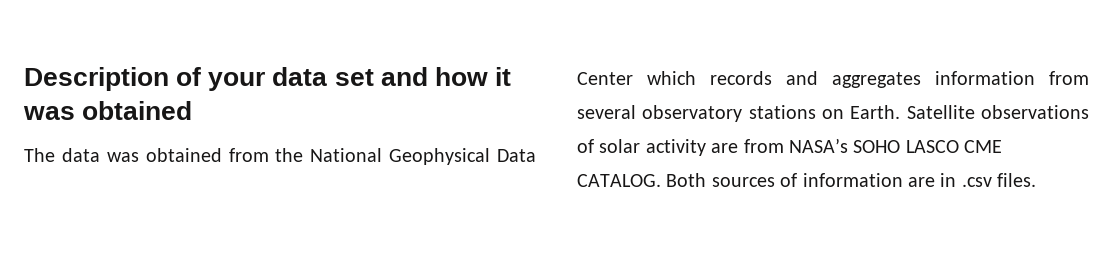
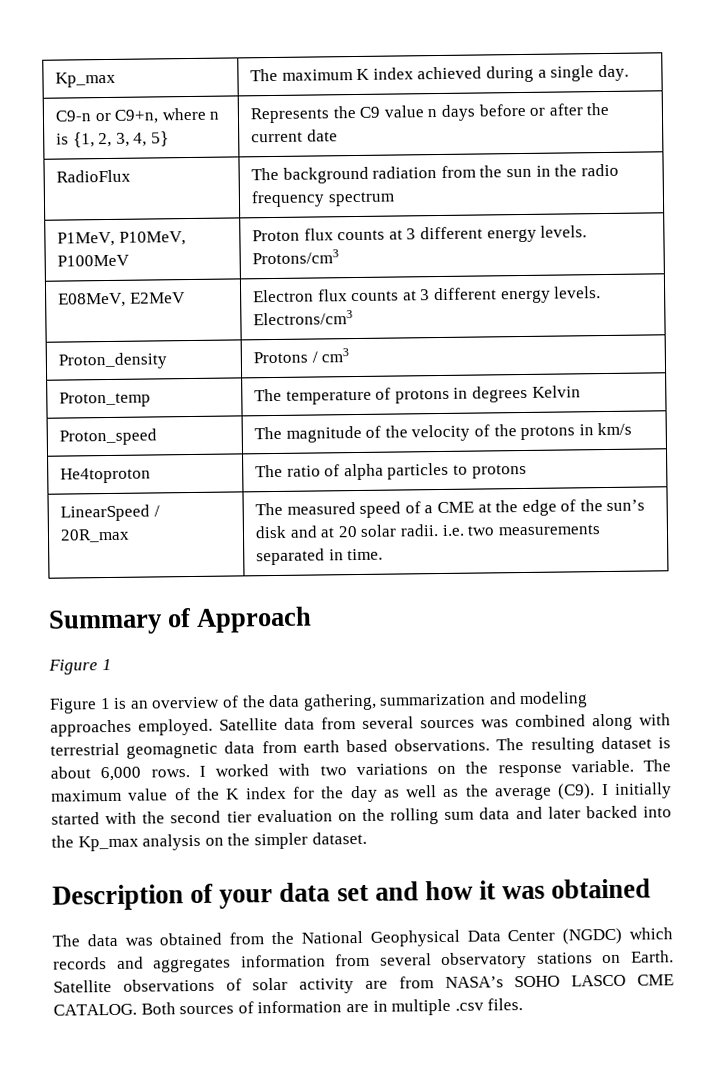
+ Kp_max | The maximum K index achieved during a single day.
+ C9-n or C9+n, where n is {1, 2, 3, 4, 5} | Represents the C9 value n days before or after the current date
+ RadioFlux | The background radiation from the sun in the radio frequency spectrum
+ P1MeV, P10MeV, P100MeV | Proton flux counts at 3 different energy levels. Protons/cm3
+ E08MeV, E2MeV | Electron flux counts at 3 different energy levels. Electrons/cm3
+ Proton_density | Protons / cm3
+ Proton_temp | The temperature of protons in degrees Kelvin
+ Proton_speed | The magnitude of the velocity of the protons in km/s
+ He4toproton | The ratio of alpha particles to protons
+ LinearSpeed / 20R_max | The measured speed of a CME at the edge of the sun’s disk and at 20 solar radii. i.e. two measurements separated in time.
+ Summary of Approach
+ Figure 1
+ Figure 1 is an overview of the data gathering, summarization and modeling approaches employed. Satellite data from several sources was combined along with terrestrial geomagnetic data from earth based observations. The resulting dataset is about 6,000 rows. I worked with two variations on the response variable. The maximum value of the K index for the day as well as the average (C9). I initially started with the second tier evaluation on the rolling sum data and later backed into the Kp_max analysis on the simpler dataset.
- The data was obtained from the National Geophysical Data Center which records and aggregates information from several observatory stations on Earth.
+ The data was obtained from the National Geophysical Data Center (NGDC) which records and aggregates information from several observatory stations on Earth.
- Both sources of information are in .csv files.
+ Both sources of information are in multiple .csv files.

